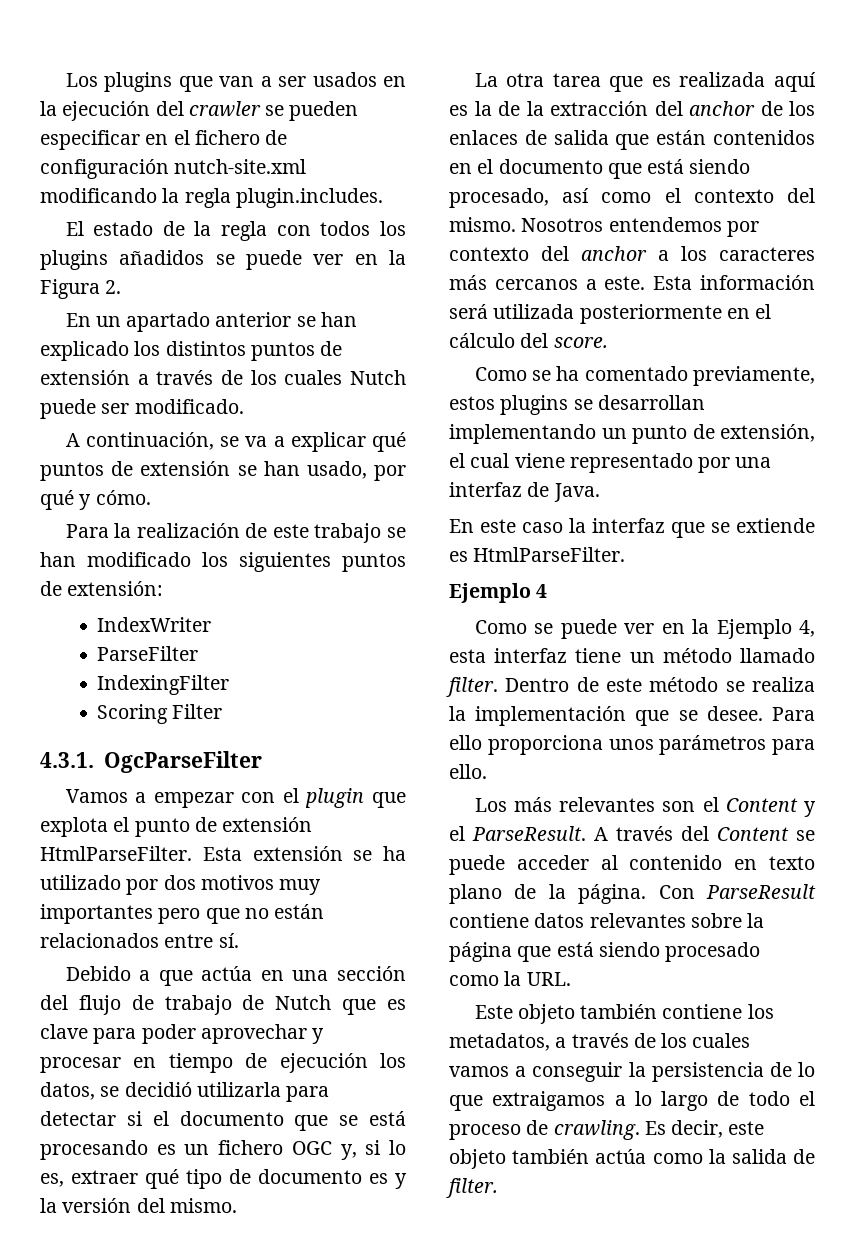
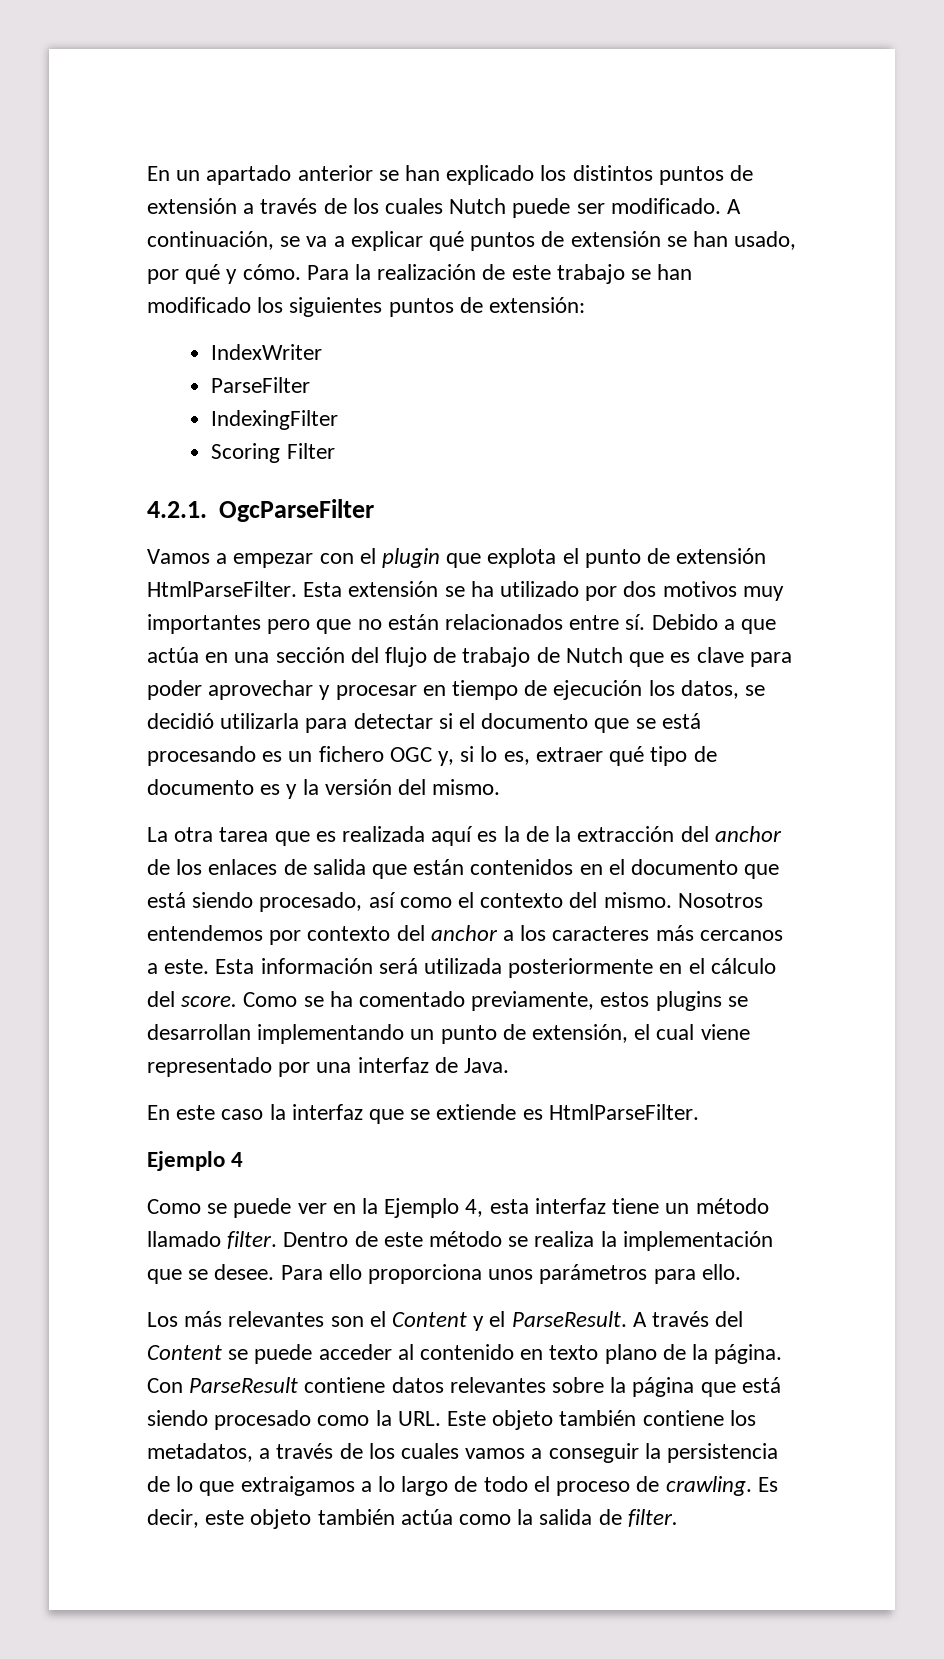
- Los plugins que van a ser usados en la ejecución del crawler se pueden especificar en el fichero de configuración nutch-site.xml modificando la regla plugin.includes.
- El estado de la regla con todos los plugins añadidos se puede ver en la Figura 2.
- En un apartado anterior se han explicado los distintos puntos de extensión a través de los cuales Nutch puede ser modificado.
- A continuación, se va a explicar qué puntos de extensión se han usado, por qué y cómo.
- Para la realización de este trabajo se han modificado los siguientes puntos de extensión:
+ En un apartado anterior se han explicado los distintos puntos de extensión a través de los cuales Nutch puede ser modificado. A continuación, se va a explicar qué puntos de extensión se han usado, por qué y cómo. Para la realización de este trabajo se han modificado los siguientes puntos de extensión:
- 4.3.1. OgcParseFilter
+ 4.2.1. OgcParseFilter
- Esta extensión se ha utilizado por dos motivos muy importantes pero que no están relacionados entre sí.
- Debido a que actúa en una sección del flujo de trabajo de Nutch que es clave para poder aprovechar y procesar en tiempo de ejecución los datos, se decidió utilizarla para detectar si el documento que se está procesando es un fichero OGC y, si lo es, extraer qué tipo de documento es y la versión del mismo.
+ Esta extensión se ha utilizado por dos motivos muy importantes pero que no están relacionados entre sí. Debido a que actúa en una sección del flujo de trabajo de Nutch que es clave para poder aprovechar y procesar en tiempo de ejecución los datos, se decidió utilizarla para detectar si el documento que se está procesando es un fichero OGC y, si lo es, extraer qué tipo de documento es y la versión del mismo.
- Esta información será utilizada posteriormente en el cálculo del score.
- Como se ha comentado previamente, estos plugins se desarrollan implementando un punto de extensión, el cual viene representado por una interfaz de Java.
+ Esta información será utilizada posteriormente en el cálculo del score. Como se ha comentado previamente, estos plugins se desarrollan implementando un punto de extensión, el cual viene representado por una interfaz de Java.
- Con ParseResult contiene datos relevantes sobre la página que está siendo procesado como la URL.
- Este objeto también contiene los metadatos, a través de los cuales vamos a conseguir la persistencia de lo que extraigamos a lo largo de todo el proceso de crawling.
+ Con ParseResult contiene datos relevantes sobre la página que está siendo procesado como la URL. Este objeto también contiene los metadatos, a través de los cuales vamos a conseguir la persistencia de lo que extraigamos a lo largo de todo el proceso de crawling.

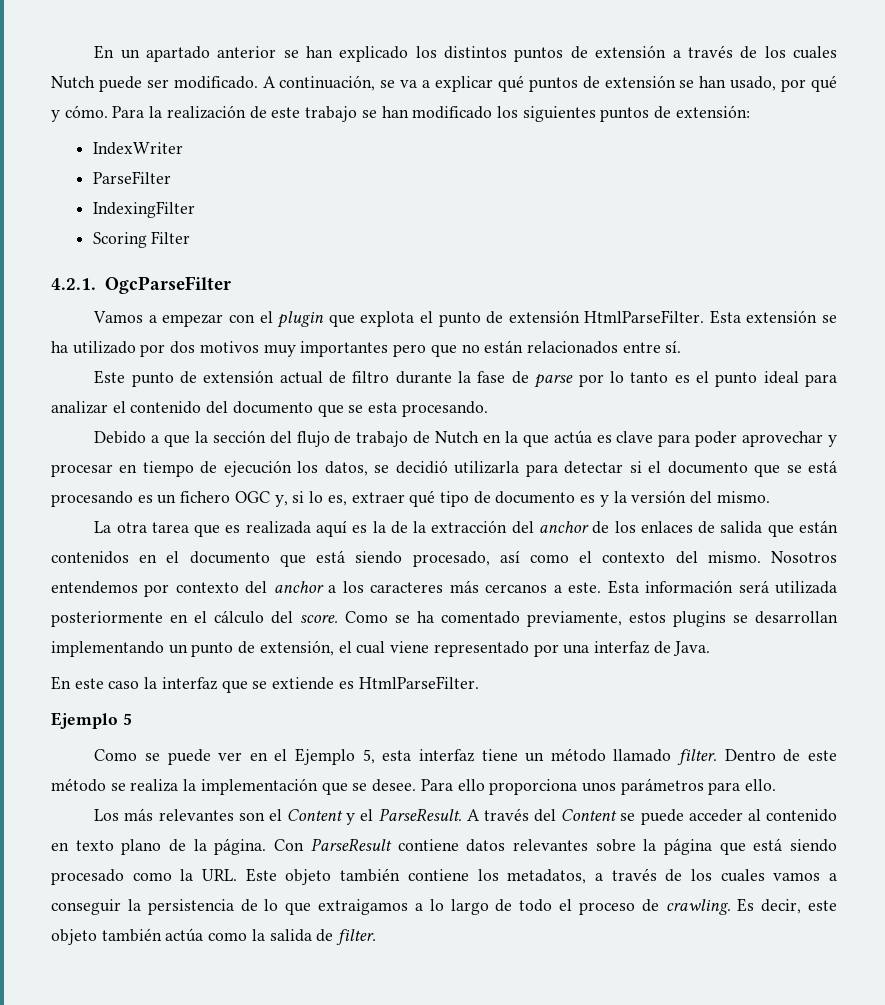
- Esta extensión se ha utilizado por dos motivos muy importantes pero que no están relacionados entre sí. Debido a que actúa en una sección del flujo de trabajo de Nutch que es clave para poder aprovechar y procesar en tiempo de ejecución los datos, se decidió utilizarla para detectar si el documento que se está procesando es un fichero OGC y, si lo es, extraer qué tipo de documento es y la versión del mismo.
+ Esta extensión se ha utilizado por dos motivos muy importantes pero que no están relacionados entre sí.
+ Este punto de extensión actual de filtro durante la fase de parse por lo tanto es el punto ideal para analizar el contenido del documento que se esta procesando.
+ Debido a que la sección del flujo de trabajo de Nutch en la que actúa es clave para poder aprovechar y procesar en tiempo de ejecución los datos, se decidió utilizarla para detectar si el documento que se está procesando es un fichero OGC y, si lo es, extraer qué tipo de documento es y la versión del mismo.
- Ejemplo 4
+ Ejemplo 5
- Como se puede ver en la Ejemplo 4, esta interfaz tiene un método llamado filter.
+ Como se puede ver en el Ejemplo 5, esta interfaz tiene un método llamado filter.

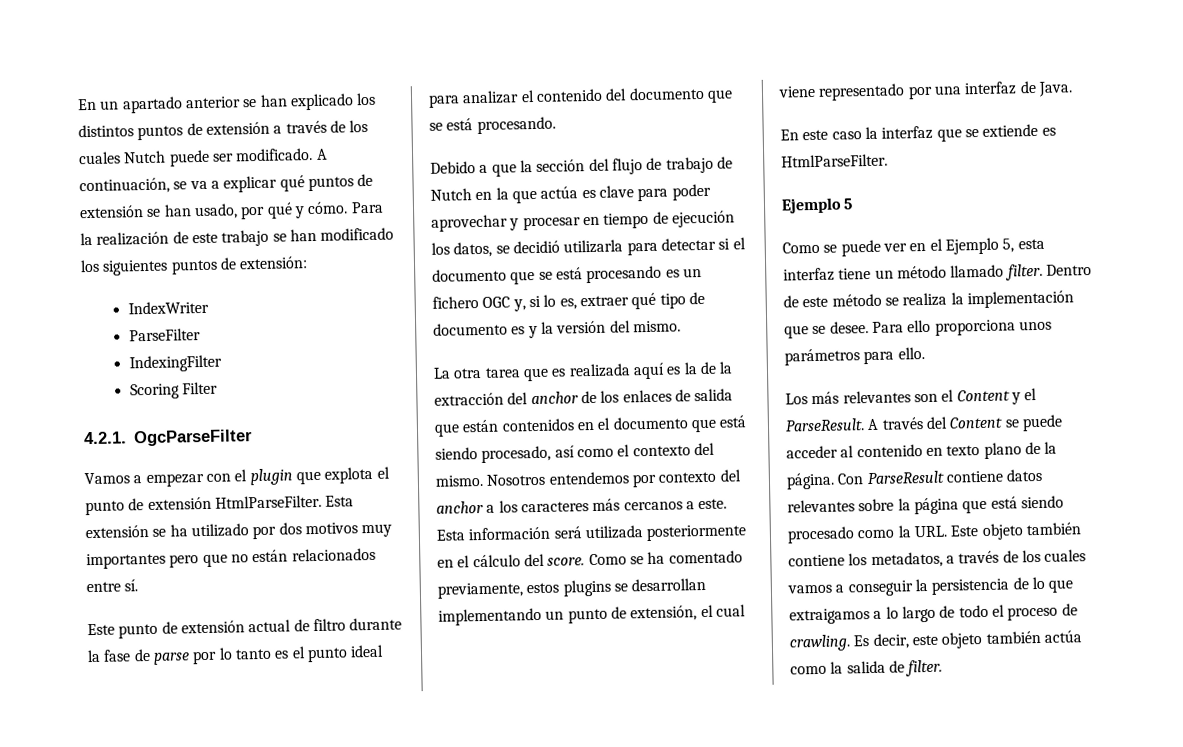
- Este punto de extensión actual de filtro durante la fase de parse por lo tanto es el punto ideal para analizar el contenido del documento que se esta procesando.
+ Este punto de extensión actual de filtro durante la fase de parse por lo tanto es el punto ideal para analizar el contenido del documento que se está procesando.

